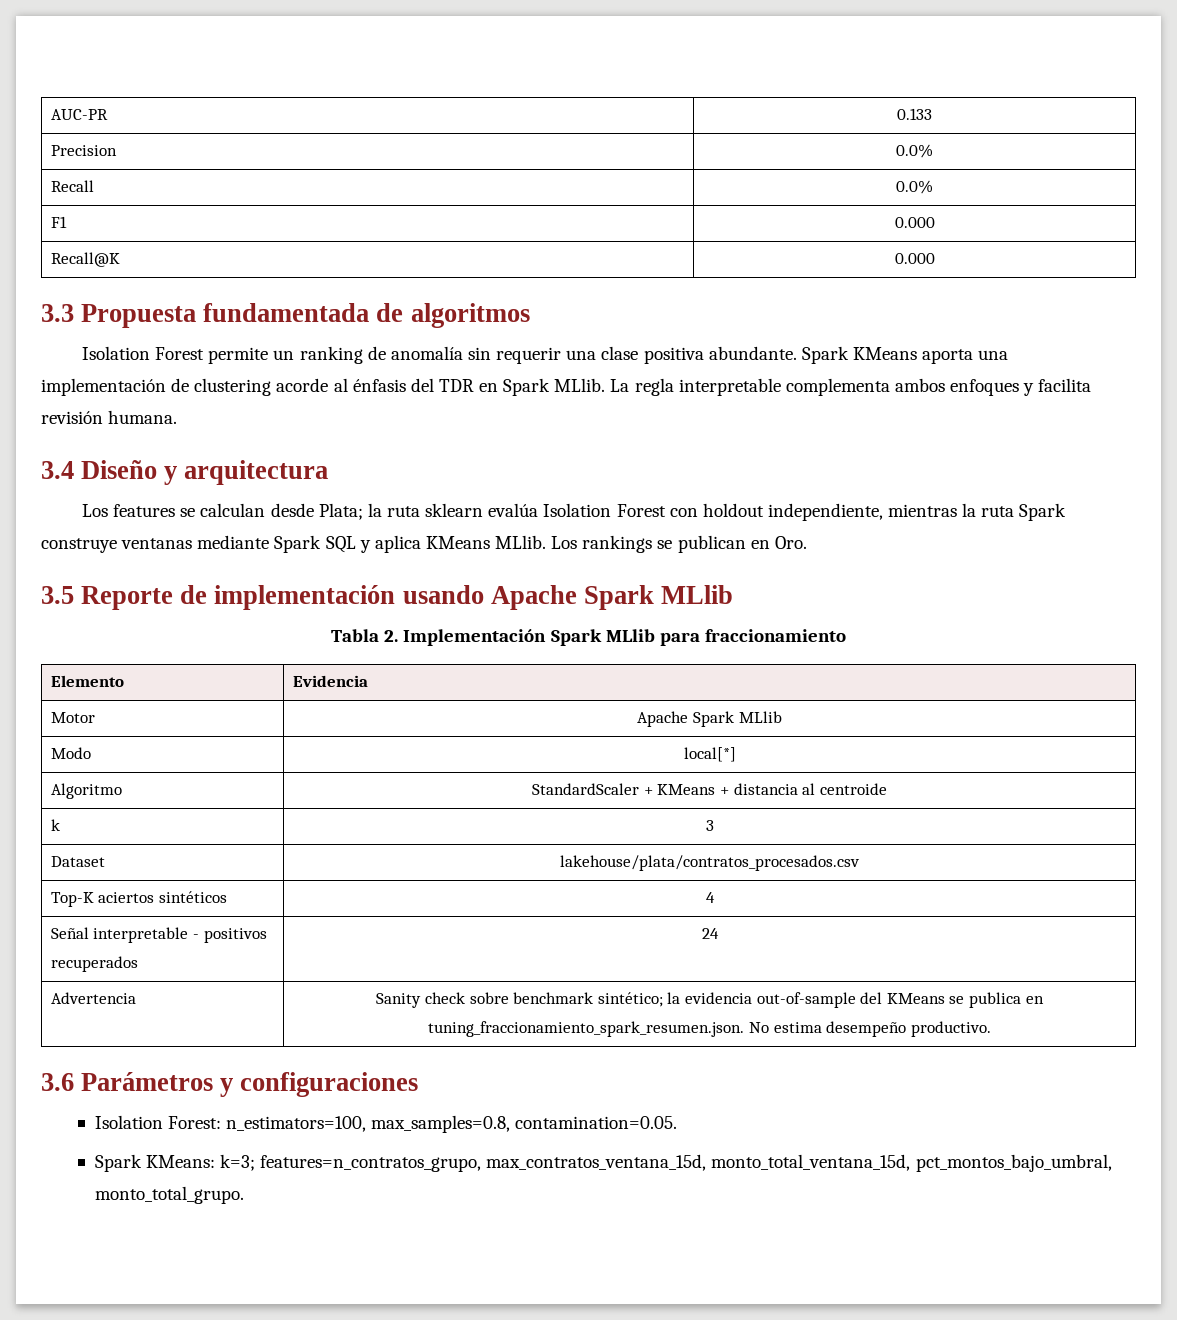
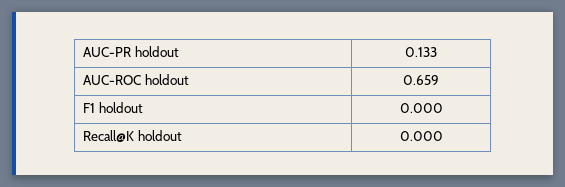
- AUC-PR | 0.133
+ AUC-PR holdout | 0.133
- Precision | 0.0%
- Recall | 0.0%
+ AUC-ROC holdout | 0.659
- F1 | 0.000
+ F1 holdout | 0.000
- Recall@K | 0.000
- 3.3 Propuesta fundamentada de algoritmos
- Isolation Forest permite un ranking de anomalía sin requerir una clase positiva abundante. Spark KMeans aporta una implementación de clustering acorde al énfasis del TDR en Spark MLlib. La regla interpretable complementa ambos enfoques y facilita revisión humana.
- 3.4 Diseño y arquitectura
- Los features se calculan desde Plata; la ruta sklearn evalúa Isolation Forest con holdout independiente, mientras la ruta Spark construye ventanas mediante Spark SQL y aplica KMeans MLlib. Los rankings se publican en Oro.
- 3.5 Reporte de implementación usando Apache Spark MLlib
- Tabla 2. Implementación Spark MLlib para fraccionamiento
- Elemento | Evidencia
- Motor | Apache Spark MLlib
- Modo | local[*]
- Algoritmo | StandardScaler + KMeans + distancia al centroide
- k | 3
- Dataset | lakehouse/plata/contratos_procesados.csv
- Top-K aciertos sintéticos | 4
- Señal interpretable - positivos recuperados | 24
- Advertencia | Sanity check sobre benchmark sintético; la evidencia out-of-sample del KMeans se publica en tuning_fraccionamiento_spark_resumen.json. No estima desempeño productivo.
- 3.6 Parámetros y configuraciones
- Isolation Forest: n_estimators=100, max_samples=0.8, contamination=0.05.
- Spark KMeans: k=3; features=n_contratos_grupo, max_contratos_ventana_15d, monto_total_ventana_15d, pct_montos_bajo_umbral, monto_total_grupo.
+ Recall@K holdout | 0.000

